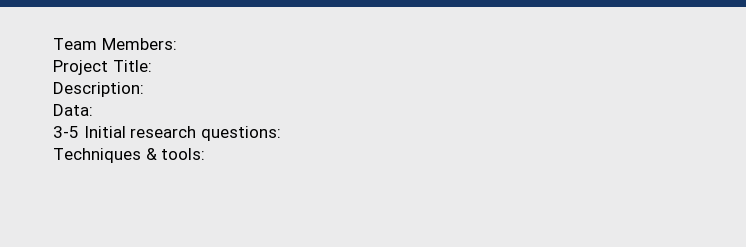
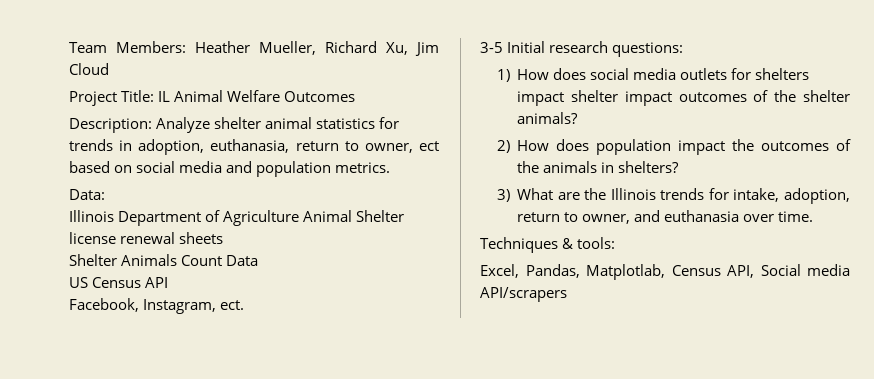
- Team Members:
- Project Title:
- Description:
+ Team Members: Heather Mueller, Richard Xu, Jim Cloud
+ Project Title: IL Animal Welfare Outcomes
+ Description: Analyze shelter animal statistics for trends in adoption, euthanasia, return to owner, ect based on social media and population metrics.
  Data:
+ Illinois Department of Agriculture Animal Shelter license renewal sheets
+ Shelter Animals Count Data
+ US Census API
+ Facebook, Instagram, ect.
  3-5 Initial research questions:
+ 1) How does social media outlets for shelters impact shelter impact outcomes of the shelter animals?
+ 2) How does population impact the outcomes of the animals in shelters?
+ 3) What are the Illinois trends for intake, adoption, return to owner, and euthanasia over time.
  Techniques & tools:
+ Excel, Pandas, Matplotlab, Census API, Social media API/scrapers

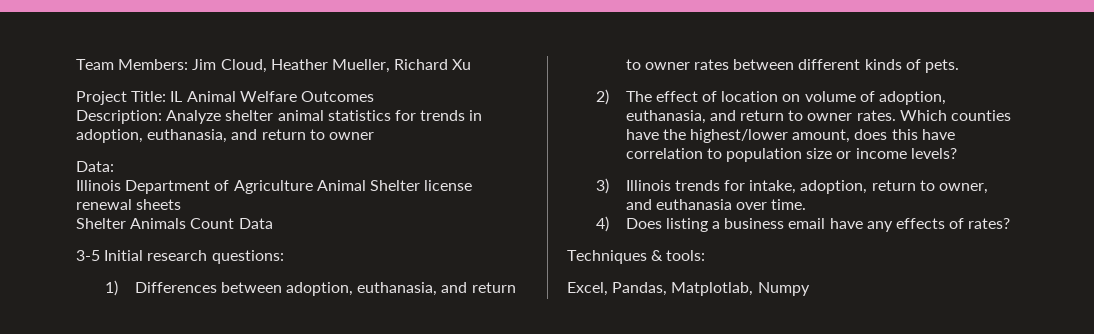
- Team Members: Heather Mueller, Richard Xu, Jim Cloud
+ Team Members: Jim Cloud, Heather Mueller, Richard Xu
- Description: Analyze shelter animal statistics for trends in adoption, euthanasia, return to owner, ect based on social media and population metrics.
+ Description: Analyze shelter animal statistics for trends in adoption, euthanasia, and return to owner
- US Census API
- Facebook, Instagram, ect.
- 1) How does social media outlets for shelters impact shelter impact outcomes of the shelter animals?
- 2) How does population impact the outcomes of the animals in shelters?
- 3) What are the Illinois trends for intake, adoption, return to owner, and euthanasia over time.
+ 1) Differences between adoption, euthanasia, and return to owner rates between different kinds of pets.
+ 2) The effect of location on volume of adoption, euthanasia, and return to owner rates. Which counties have the highest/lower amount, does this have correlation to population size or income levels?
+ 3) Illinois trends for intake, adoption, return to owner, and euthanasia over time.
+ 4) Does listing a business email have any effects of rates?
- Excel, Pandas, Matplotlab, Census API, Social media API/scrapers
+ Excel, Pandas, Matplotlab, Numpy

